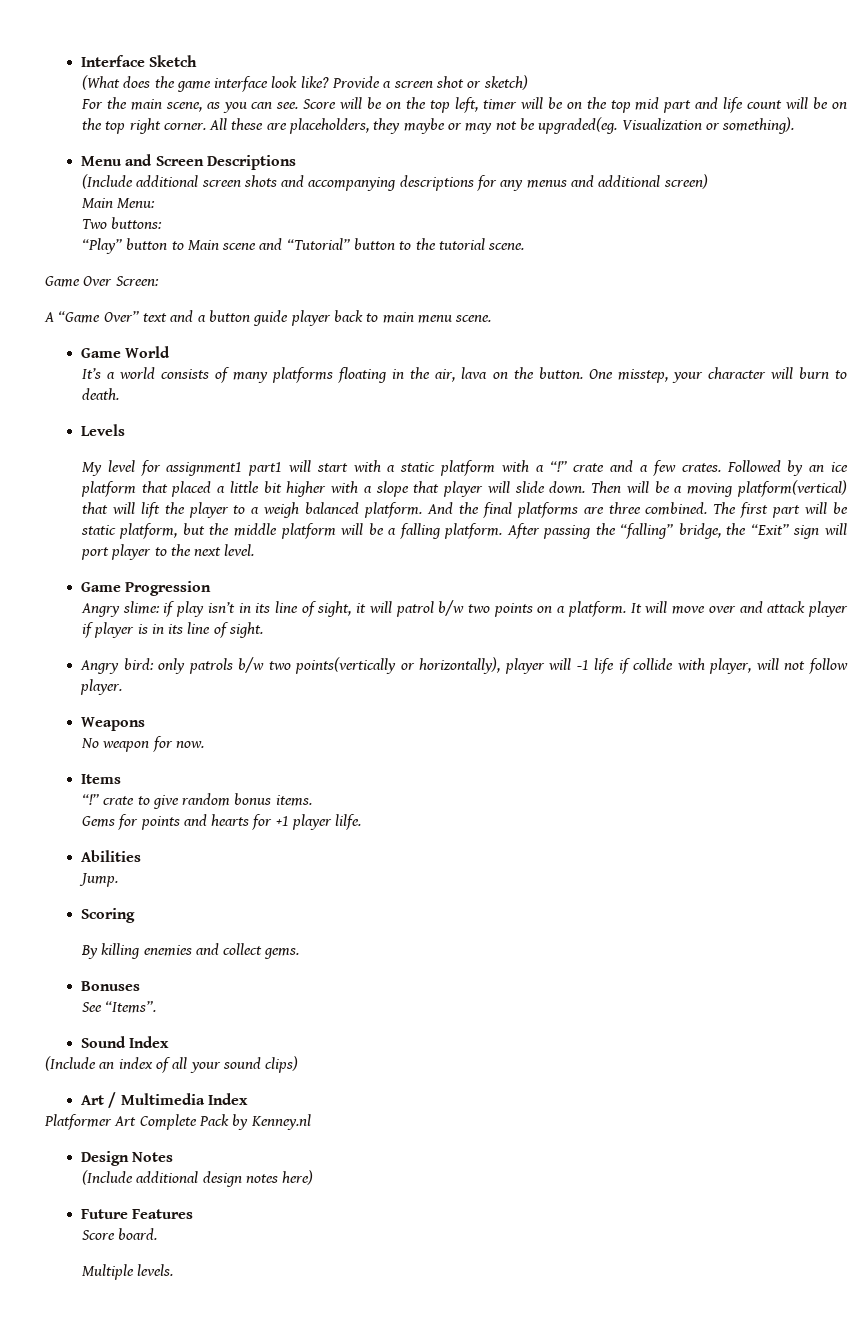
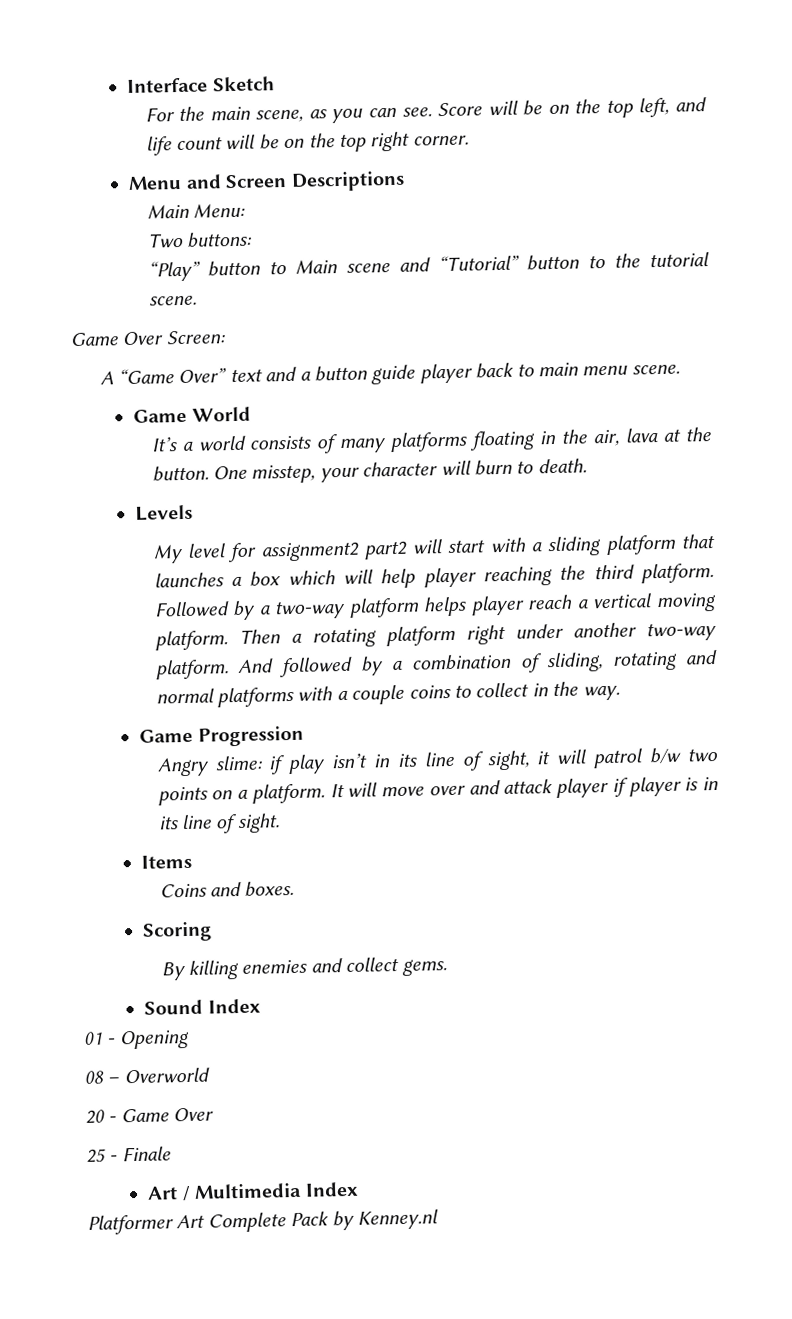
- (What does the game interface look like? Provide a screen shot or sketch)
- Score will be on the top left, timer will be on the top mid part and life count will be on the top right corner. All these are placeholders, they maybe or may not be upgraded(eg. Visualization or something).
+ Score will be on the top left, and life count will be on the top right corner.
  Menu and Screen Descriptions
- (Include additional screen shots and accompanying descriptions for any menus and additional screen)
- It’s a world consists of many platforms floating in the air, lava on the button.
+ It’s a world consists of many platforms floating in the air, lava at the button.
- My level for assignment1 part1 will start with a static platform with a “!” crate and a few crates. Followed by an ice platform that placed a little bit higher with a slope that player will slide down. Then will be a moving platform(vertical) that will lift the player to a weigh balanced platform. And the final platforms are three combined. The first part will be static platform, but the middle platform will be a falling platform. After passing the “falling” bridge, the “Exit” sign will port player to the next level.
+ My level for assignment2 part2 will start with a sliding platform that launches a box which will help player reaching the third platform. Followed by a two-way platform helps player reach a vertical moving platform. Then a rotating platform right under another two-way platform. And followed by a combination of sliding, rotating and normal platforms with a couple coins to collect in the way.
- Angry bird: only patrols b/w two points(vertically or horizontally), player will -1 life if collide with player, will not follow player.
- Weapons
- No weapon for now.
  Items
- “!” crate to give random bonus items.
- Gems for points and hearts for +1 player lilfe.
- Abilities
- Jump.
+ Coins and boxes.
- Bonuses
- See “Items”.
- (Include an index of all your sound clips)
+ 01 - Opening
+ 08 – Overworld
+ 20 - Game Over
+ 25 - Finale
- Design Notes
- (Include additional design notes here)
- Future Features
- Score board.
- Multiple levels.

